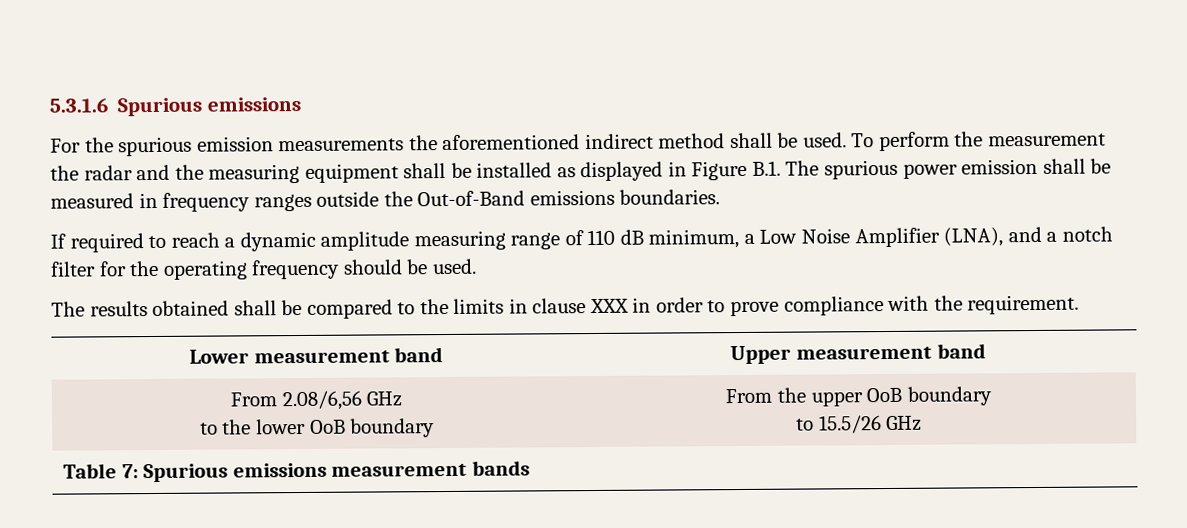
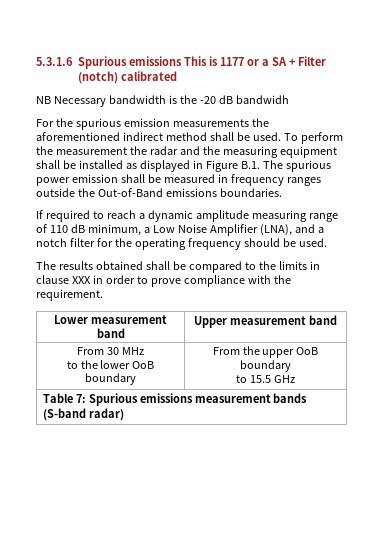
- 5.3.1.6 Spurious emissions
+ 5.3.1.6 Spurious emissions This is 1177 or a SA + Filter (notch) calibrated
+ NB Necessary bandwidth is the -20 dB bandwidh
- From 2.08/6,56 GHz
+ From 30 MHz
  to the lower OoB boundary | From the upper OoB boundary
- to 15.5/26 GHz
+ to 15.5 GHz
- Table 7: Spurious emissions measurement bands
+ Table 7: Spurious emissions measurement bands (S-band radar)

